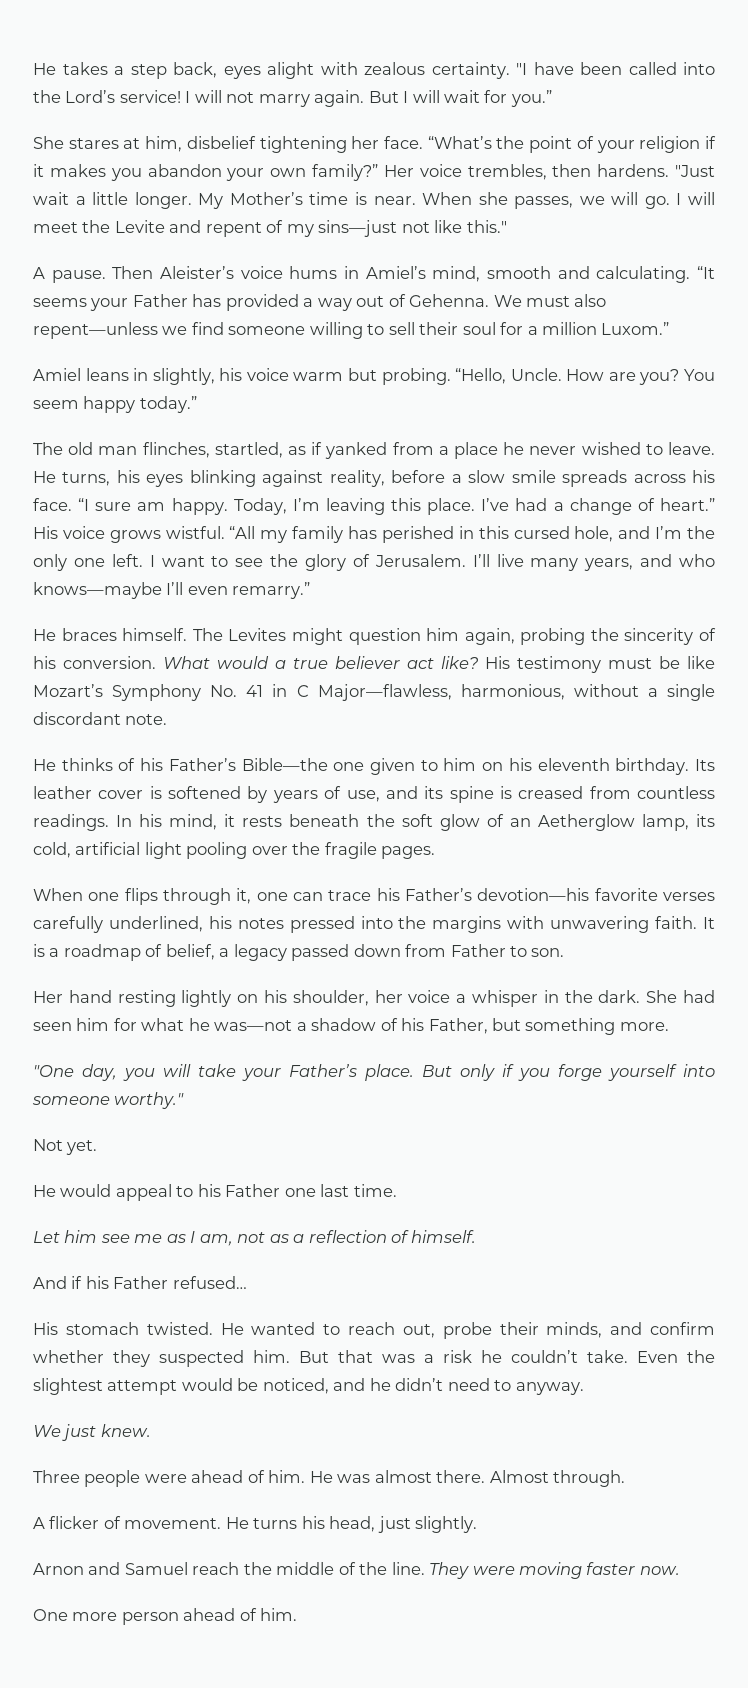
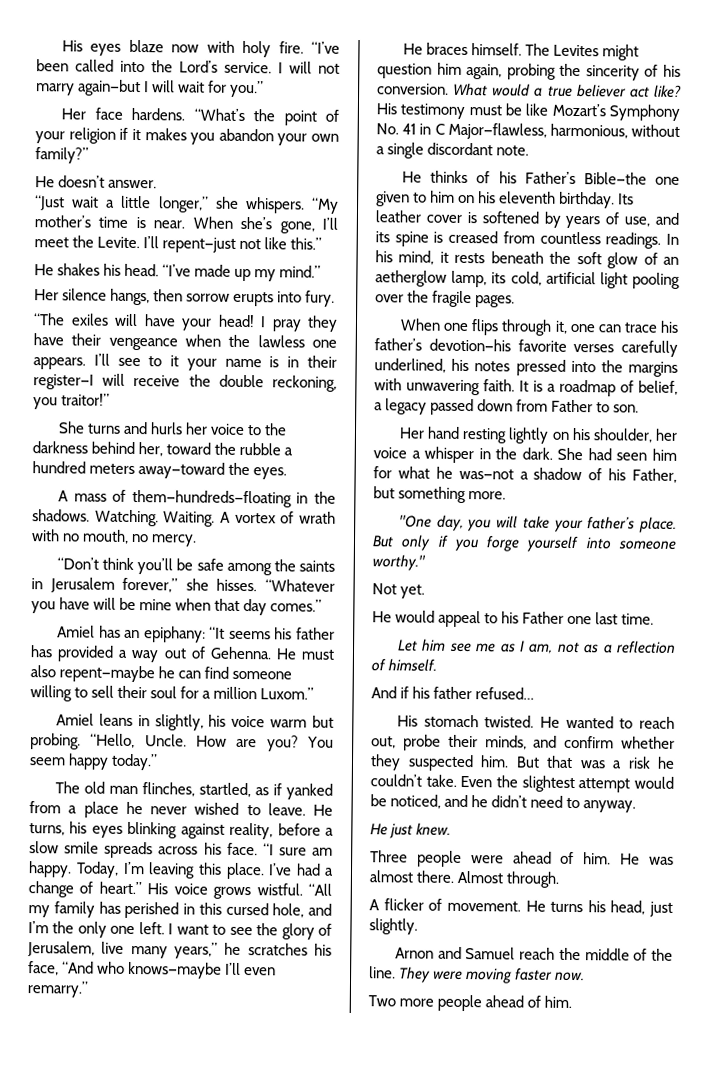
- He takes a step back, eyes alight with zealous certainty. "I have been called into the Lord’s service!
+ His eyes blaze now with holy fire. “I’ve been called into the Lord’s service.
- I will not marry again. But I will wait for you.”
+ I will not marry again—but I will wait for you.”
- She stares at him, disbelief tightening her face.
+ Her face hardens.
- “What’s the point of your religion if it makes you abandon your own family?” Her voice trembles, then hardens. "Just wait a little longer. My Mother’s time is near. When she passes, we will go. I will meet the Levite and repent of my sins—just not like this."
- A pause. Then Aleister’s voice hums in Amiel’s mind, smooth and calculating. “It seems your Father has provided a way out of Gehenna.
+ “What’s the point of your religion if it makes you abandon your own family?”
+ He doesn’t answer.
+ “Just wait a little longer,” she whispers. “My mother’s time is near. When she’s gone, I’ll meet the Levite. I’ll repent—just not like this.”
+ He shakes his head. “I’ve made up my mind.”
+ Her silence hangs, then sorrow erupts into fury.
+ “The exiles will have your head! I pray they have their vengeance when the lawless one appears. I’ll see to it your name is in their register—I will receive the double reckoning, you traitor!”
+ She turns and hurls her voice to the darkness behind her, toward the rubble a hundred meters away—toward the eyes.
+ A mass of them—hundreds—floating in the shadows. Watching. Waiting. A vortex of wrath with no mouth, no mercy.
+ “Don’t think you’ll be safe among the saints in Jerusalem forever,” she hisses. “Whatever you have will be mine when that day comes.”
+ Amiel has an epiphany: “It seems his father has provided a way out of Gehenna.
- We must also repent—unless we find someone willing to sell their soul for a million Luxom.”
+ He must also repent—maybe he can find someone willing to sell their soul for a million Luxom.”
- I want to see the glory of Jerusalem. I’ll live many years, and who knows—maybe I’ll even remarry.”
+ I want to see the glory of Jerusalem, live many years,” he scratches his face, “And who knows—maybe I’ll even remarry.”
- In his mind, it rests beneath the soft glow of an Aetherglow lamp, its cold, artificial light pooling over the fragile pages.
+ In his mind, it rests beneath the soft glow of an aetherglow lamp, its cold, artificial light pooling over the fragile pages.
- When one flips through it, one can trace his Father’s devotion—his favorite verses carefully underlined, his notes pressed into the margins with unwavering faith.
+ When one flips through it, one can trace his father’s devotion—his favorite verses carefully underlined, his notes pressed into the margins with unwavering faith.
- "One day, you will take your Father’s place.
+ "One day, you will take your father’s place.
- And if his Father refused…
+ And if his father refused…
- We just knew.
+ He just knew.
- One more person ahead of him.
+ Two more people ahead of him.

